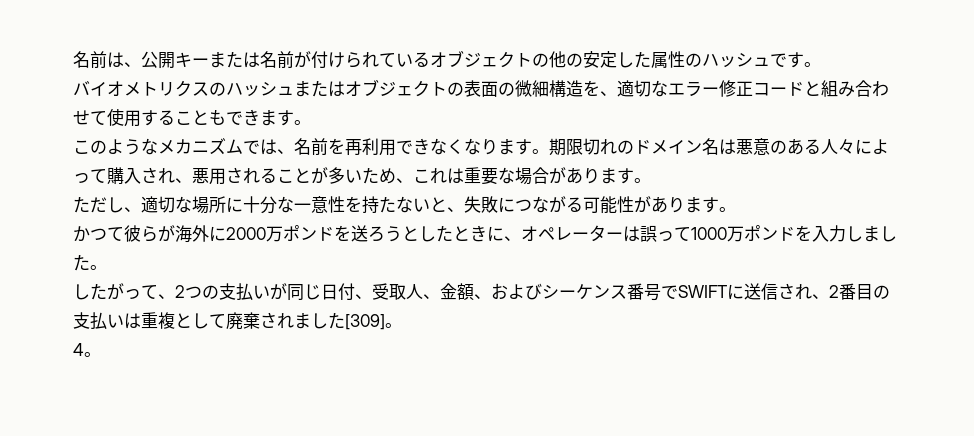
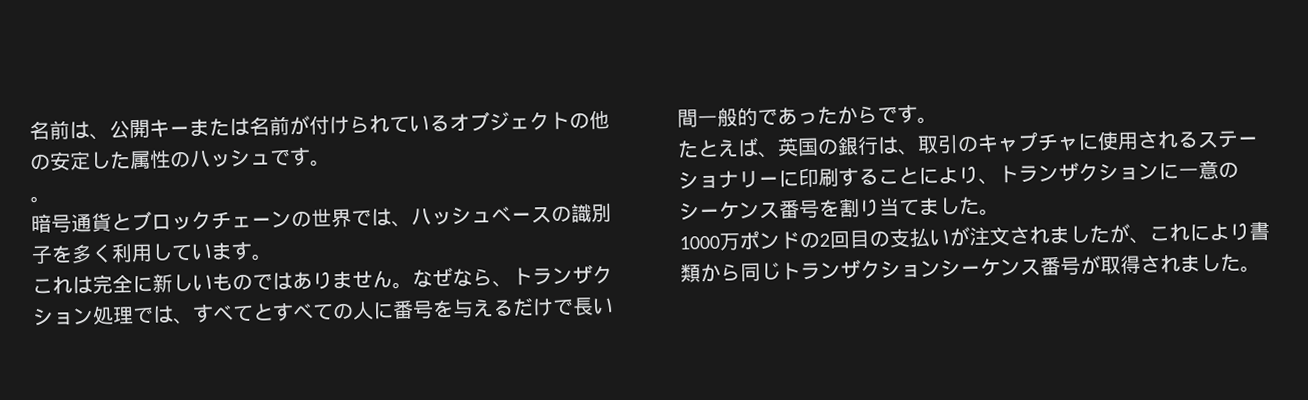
  名前は、公開キーまたは名前が付けられているオブジェクトの他の安定した属性のハッシュです。
- バイオメトリクスのハッシュまたはオブジェクトの表面の微細構造を、適切なエラー修正コードと組み合わせて使用することもできます。
- このようなメカニズムでは、名前を再利用できなくなります。期限切れのドメイン名は悪意のある人々によって購入され、悪用されることが多いため、これは重要な場合があります。
- ただし、適切な場所に十分な一意性を持たないと、失敗につながる可能性があります。
- かつて彼らが海外に2000万ポンドを送ろうとしたときに、オペレーターは誤って1000万ポンドを入力しました。
- したがって、2つの支払いが同じ日付、受取人、金額、およびシーケンス番号でSWIFTに送信され、2番目の支払いは重複として廃棄されました[309]。
- 4。
+ 。
+ 暗号通貨とブロックチェーンの世界では、ハッシュベースの識別子を多く利用しています。
+ これは完全に新しいものではありません。なぜなら、トランザクション処理では、すべてとすべての人に番号を与えるだけで長い間一般的であったからです。
+ たとえば、英国の銀行は、取引のキャプチャに使用されるステーショナリーに印刷することにより、トランザクションに一意のシーケンス番号を割り当てました。
+ 1000万ポンドの2回目の支払いが注文されましたが、これにより書類から同じトランザクションシーケンス番号が取得されました。

